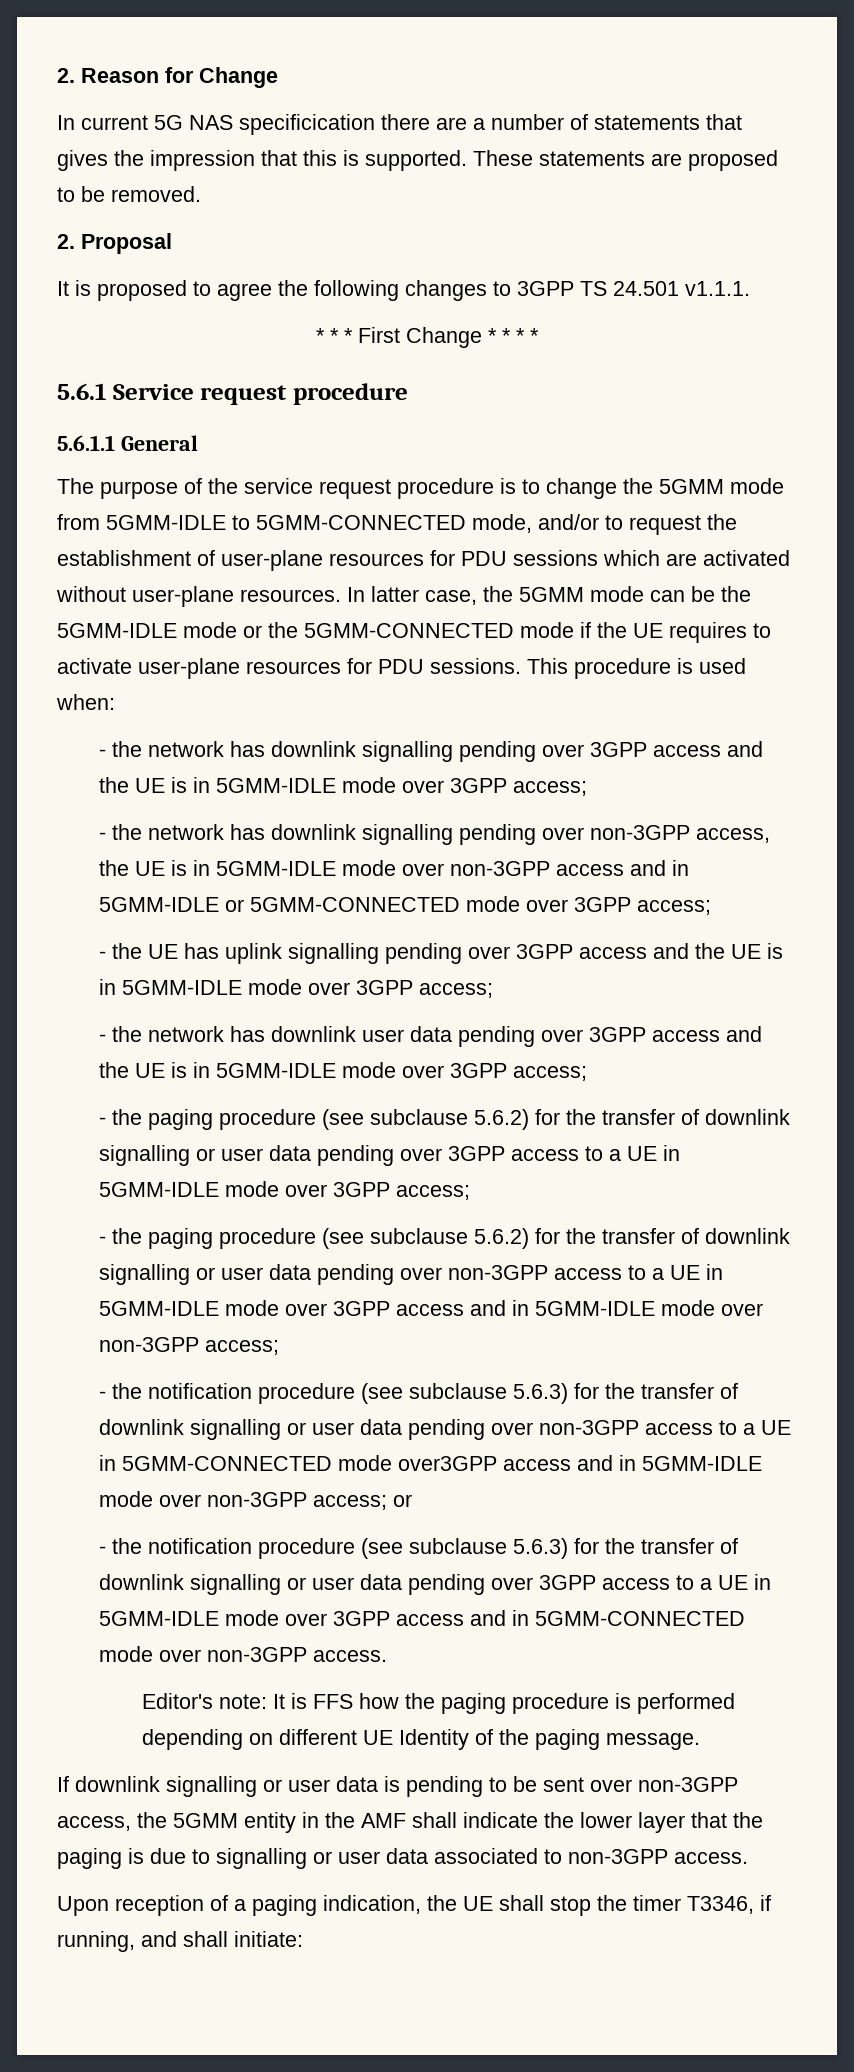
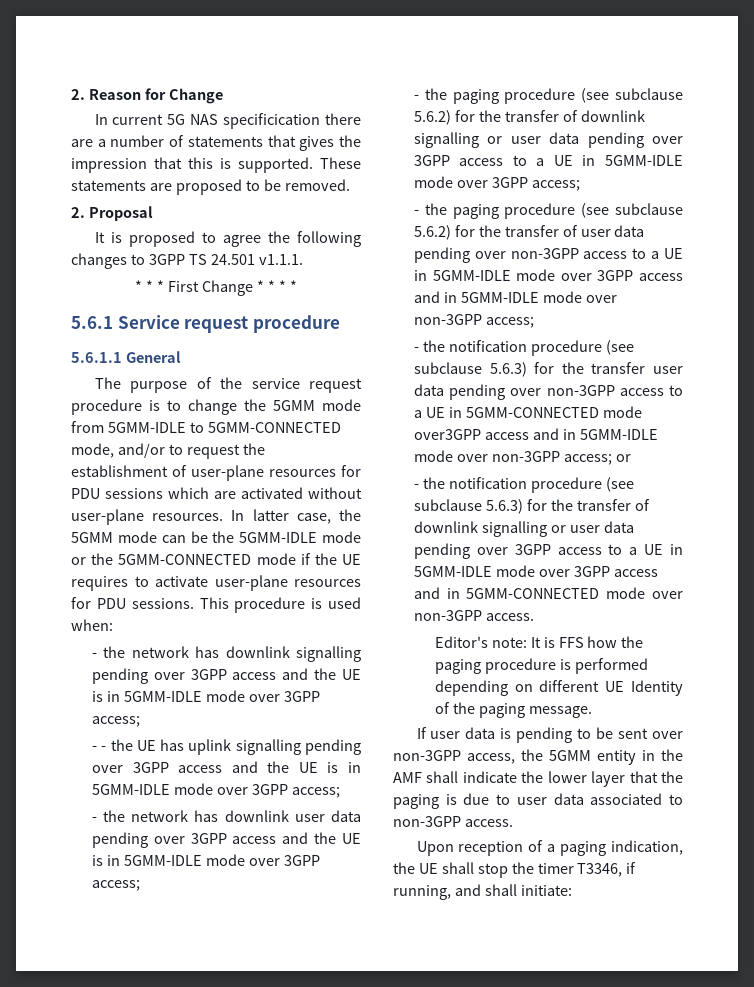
- - the network has downlink signalling pending over non-3GPP access, the UE is in 5GMM-IDLE mode over non-3GPP access and in 5GMM-IDLE or 5GMM-CONNECTED mode over 3GPP access;
- - the UE has uplink signalling pending over 3GPP access and the UE is in 5GMM-IDLE mode over 3GPP access;
+ - - the UE has uplink signalling pending over 3GPP access and the UE is in 5GMM-IDLE mode over 3GPP access;
- - the paging procedure (see subclause 5.6.2) for the transfer of downlink signalling or user data pending over non-3GPP access to a UE in 5GMM-IDLE mode over 3GPP access and in 5GMM-IDLE mode over non-3GPP access;
+ - the paging procedure (see subclause 5.6.2) for the transfer of user data pending over non-3GPP access to a UE in 5GMM-IDLE mode over 3GPP access and in 5GMM-IDLE mode over non-3GPP access;
- - the notification procedure (see subclause 5.6.3) for the transfer of downlink signalling or user data pending over non-3GPP access to a UE in 5GMM-CONNECTED mode over3GPP access and in 5GMM-IDLE mode over non-3GPP access; or
+ - the notification procedure (see subclause 5.6.3) for the transfer user data pending over non-3GPP access to a UE in 5GMM-CONNECTED mode over3GPP access and in 5GMM-IDLE mode over non-3GPP access; or
- If downlink signalling or user data is pending to be sent over non-3GPP access, the 5GMM entity in the AMF shall indicate the lower layer that the paging is due to signalling or user data associated to non-3GPP access.
+ If user data is pending to be sent over non-3GPP access, the 5GMM entity in the AMF shall indicate the lower layer that the paging is due to user data associated to non-3GPP access.

